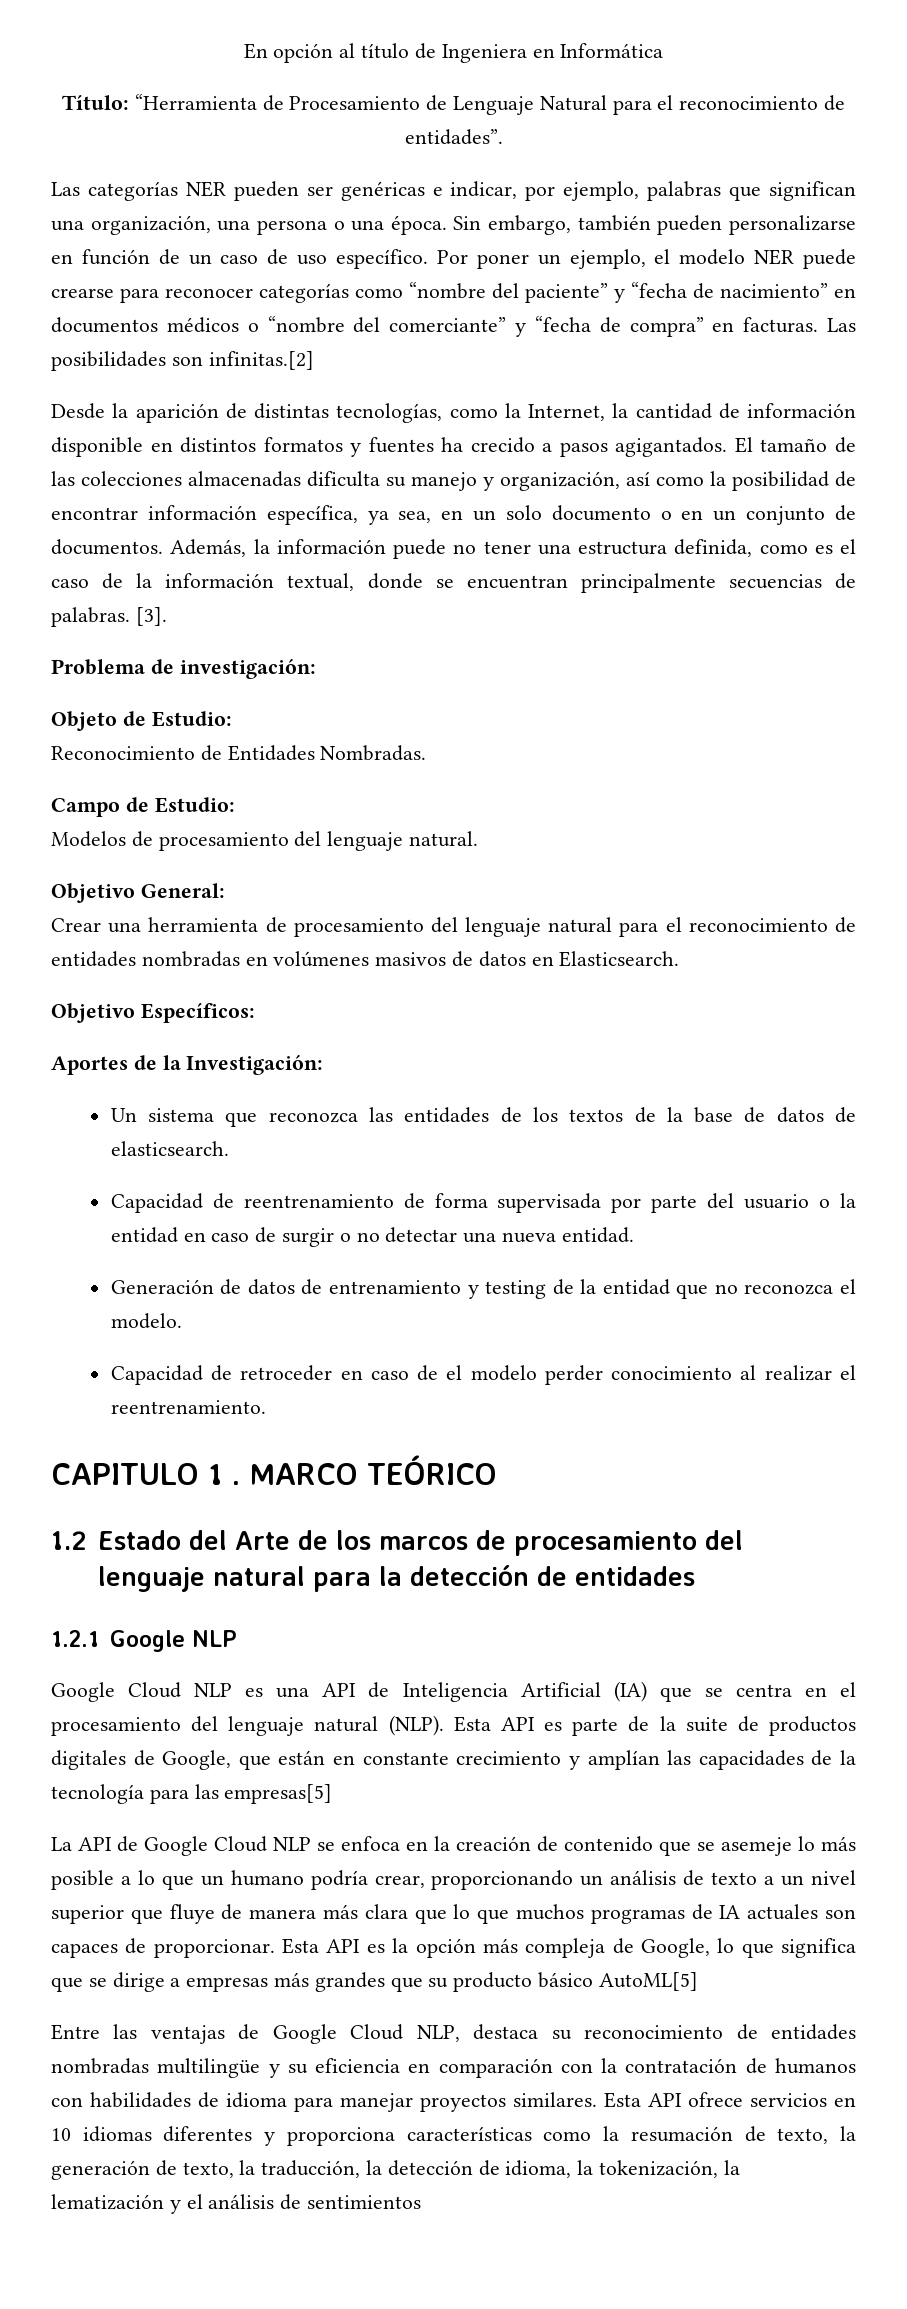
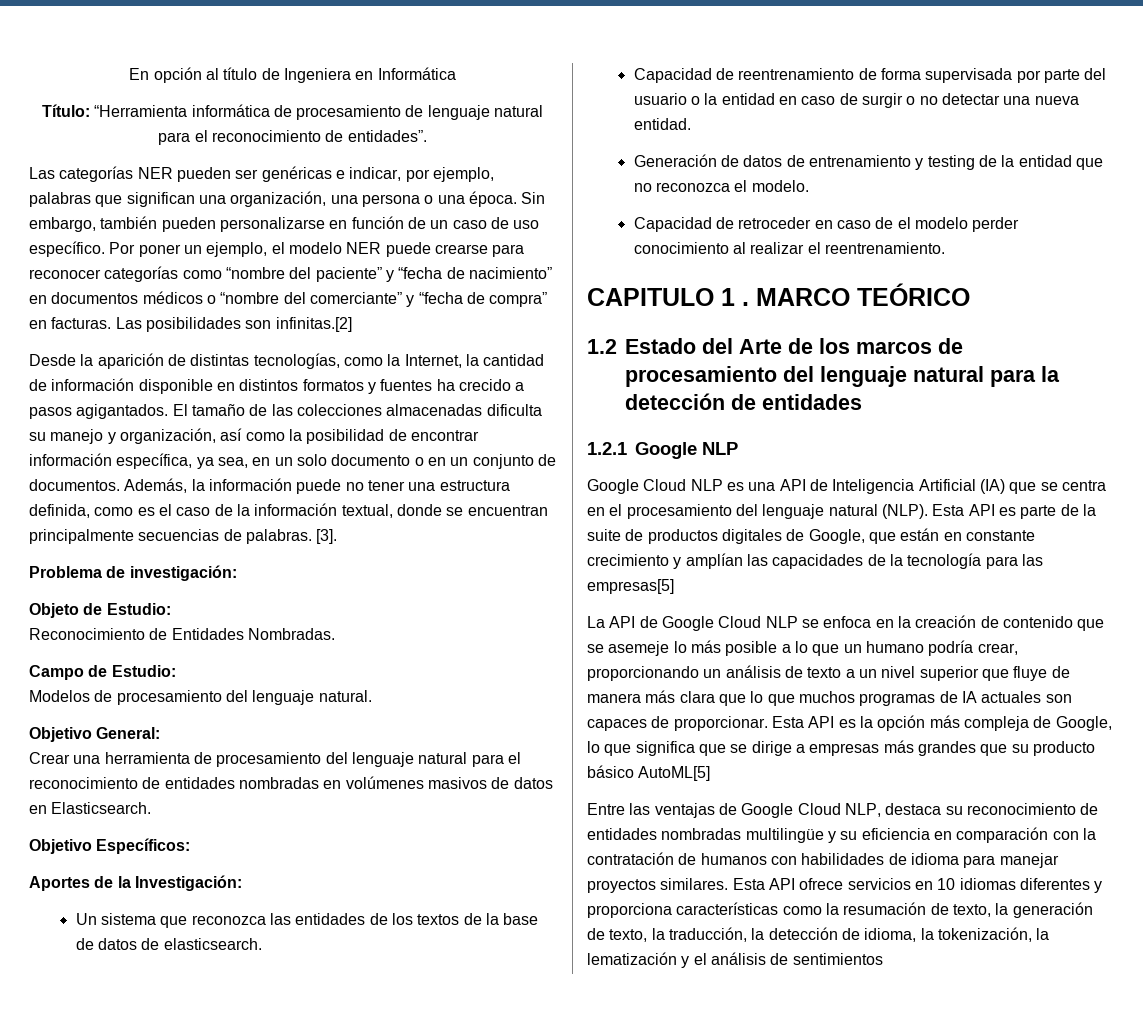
- Título: “Herramienta de Procesamiento de Lenguaje Natural para el reconocimiento de entidades”.
+ Título: “Herramienta informática de procesamiento de lenguaje natural para el reconocimiento de entidades”.

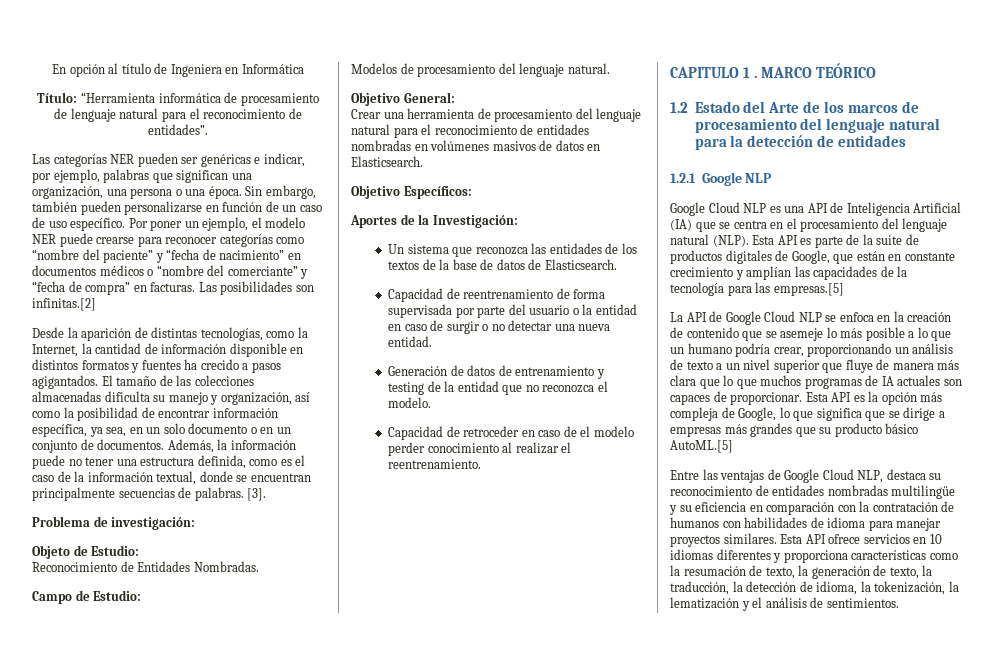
- Un sistema que reconozca las entidades de los textos de la base de datos de elasticsearch.
+ Un sistema que reconozca las entidades de los textos de la base de datos de Elasticsearch.
- Esta API es parte de la suite de productos digitales de Google, que están en constante crecimiento y amplían las capacidades de la tecnología para las empresas[5]
+ Esta API es parte de la suite de productos digitales de Google, que están en constante crecimiento y amplían las capacidades de la tecnología para las empresas.[5]
- Esta API es la opción más compleja de Google, lo que significa que se dirige a empresas más grandes que su producto básico AutoML[5]
+ Esta API es la opción más compleja de Google, lo que significa que se dirige a empresas más grandes que su producto básico AutoML.[5]
- Esta API ofrece servicios en 10 idiomas diferentes y proporciona características como la resumación de texto, la generación de texto, la traducción, la detección de idioma, la tokenización, la lematización y el análisis de sentimientos
+ Esta API ofrece servicios en 10 idiomas diferentes y proporciona características como la resumación de texto, la generación de texto, la traducción, la detección de idioma, la tokenización, la lematización y el análisis de sentimientos.

